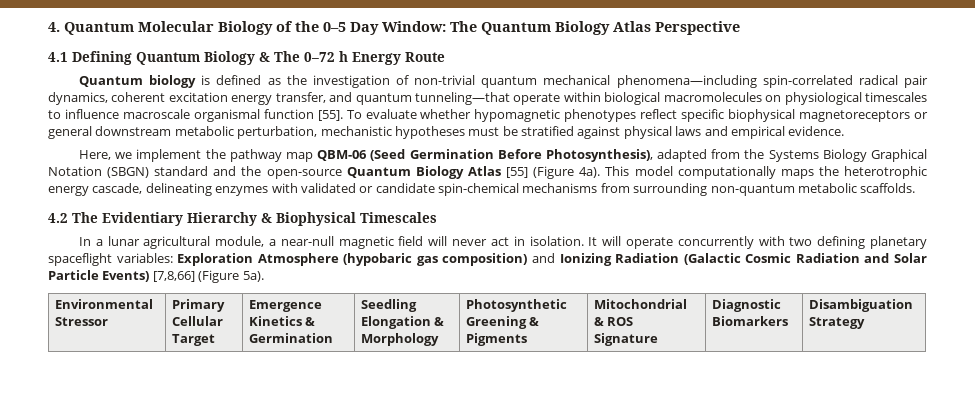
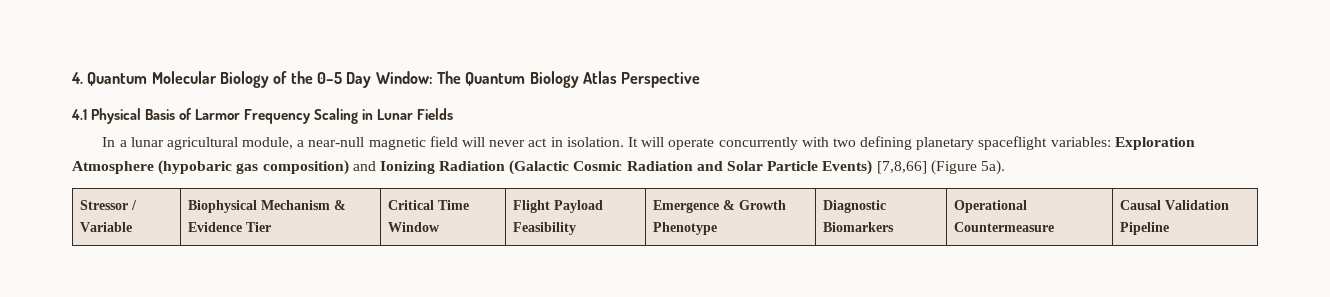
- 4.1 Defining Quantum Biology & The 0–72 h Energy Route
- Quantum biology is defined as the investigation of non-trivial quantum mechanical phenomena—including spin-correlated radical pair dynamics, coherent excitation energy transfer, and quantum tunneling—that operate within biological macromolecules on physiological timescales to influence macroscale organismal function [55]. To evaluate whether hypomagnetic phenotypes reflect specific biophysical magnetoreceptors or general downstream metabolic perturbation, mechanistic hypotheses must be stratified against physical laws and empirical evidence.
- Here, we implement the pathway map QBM-06 (Seed Germination Before Photosynthesis), adapted from the Systems Biology Graphical Notation (SBGN) standard and the open-source Quantum Biology Atlas [55] (Figure 4a). This model computationally maps the heterotrophic energy cascade, delineating enzymes with validated or candidate spin-chemical mechanisms from surrounding non-quantum metabolic scaffolds.
- 4.2 The Evidentiary Hierarchy & Biophysical Timescales
+ 4.1 Physical Basis of Larmor Frequency Scaling in Lunar Fields
- Environmental Stressor | Primary Cellular Target | Emergence Kinetics & Germination | Seedling Elongation & Morphology | Photosynthetic Greening & Pigments | Mitochondrial & ROS Signature | Diagnostic Biomarkers | Disambiguation Strategy
+ Stressor / Variable | Biophysical Mechanism & Evidence Tier | Critical Time Window | Flight Payload Feasibility | Emergence & Growth Phenotype | Diagnostic Biomarkers | Operational Countermeasure | Causal Validation Pipeline

